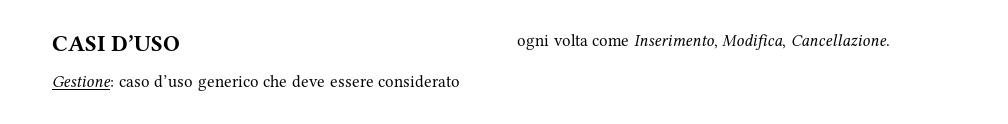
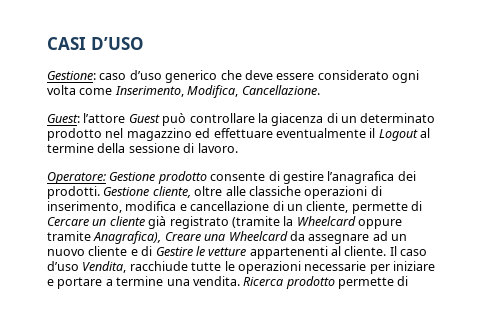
+ Guest: l’attore Guest può controllare la giacenza di un determinato prodotto nel magazzino ed effettuare eventualmente il Logout al termine della sessione di lavoro.
+ Operatore: Gestione prodotto consente di gestire l’anagrafica dei prodotti. Gestione cliente, oltre alle classiche operazioni di inserimento, modifica e cancellazione di un cliente, permette di Cercare un cliente già registrato (tramite la Wheelcard oppure tramite Anagrafica), Creare una Wheelcard da assegnare ad un nuovo cliente e di Gestire le vetture appartenenti al cliente. Il caso d’uso Vendita, racchiude tutte le operazioni necessarie per iniziare e portare a termine una vendita. Ricerca prodotto permette di

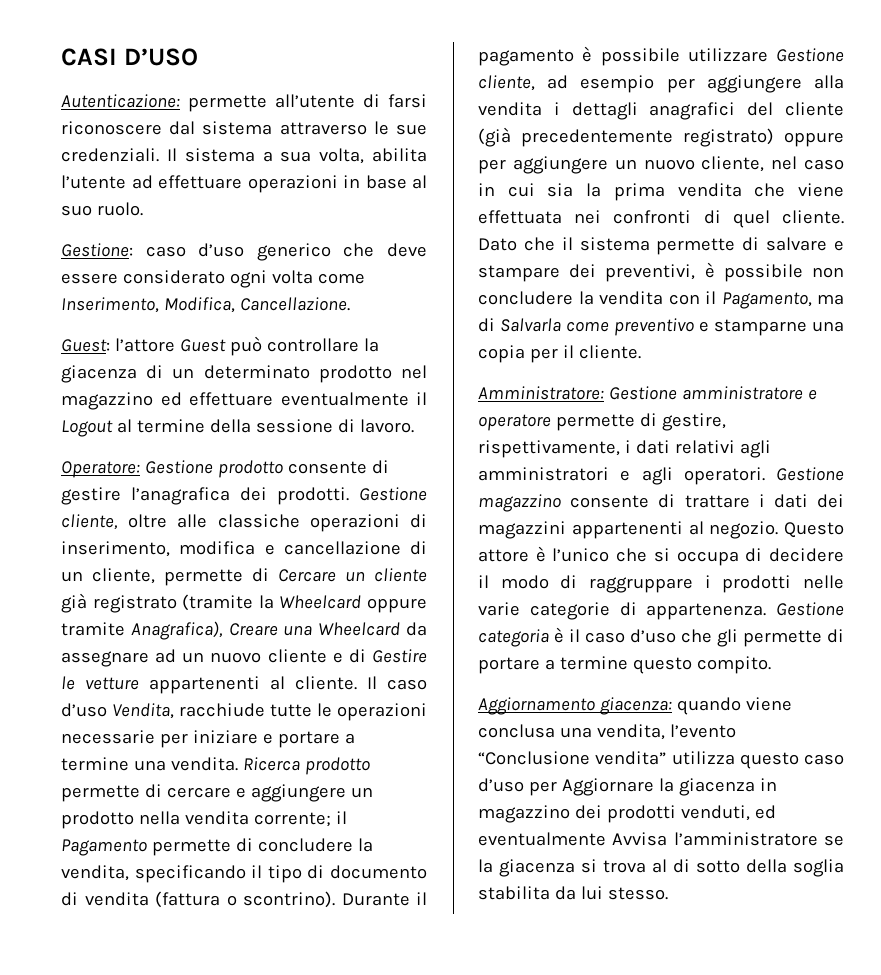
+ Autenticazione: permette all’utente di farsi riconoscere dal sistema attraverso le sue credenziali. Il sistema a sua volta, abilita l’utente ad effettuare operazioni in base al suo ruolo.
- Ricerca prodotto permette di
+ Ricerca prodotto permette di cercare e aggiungere un prodotto nella vendita corrente; il Pagamento permette di concludere la vendita, specificando il tipo di documento di vendita (fattura o scontrino). Durante il pagamento è possibile utilizzare Gestione cliente, ad esempio per aggiungere alla vendita i dettagli anagrafici del cliente (già precedentemente registrato) oppure per aggiungere un nuovo cliente, nel caso in cui sia la prima vendita che viene effettuata nei confronti di quel cliente. Dato che il sistema permette di salvare e stampare dei preventivi, è possibile non concludere la vendita con il Pagamento, ma di Salvarla come preventivo e stamparne una copia per il cliente.
+ Amministratore: Gestione amministratore e operatore permette di gestire, rispettivamente, i dati relativi agli amministratori e agli operatori. Gestione magazzino consente di trattare i dati dei magazzini appartenenti al negozio. Questo attore è l’unico che si occupa di decidere il modo di raggruppare i prodotti nelle varie categorie di appartenenza. Gestione categoria è il caso d’uso che gli permette di portare a termine questo compito.
+ Aggiornamento giacenza: quando viene conclusa una vendita, l’evento “Conclusione vendita” utilizza questo caso d’uso per Aggiornare la giacenza in magazzino dei prodotti venduti, ed eventualmente Avvisa l’amministratore se la giacenza si trova al di sotto della soglia stabilita da lui stesso.

